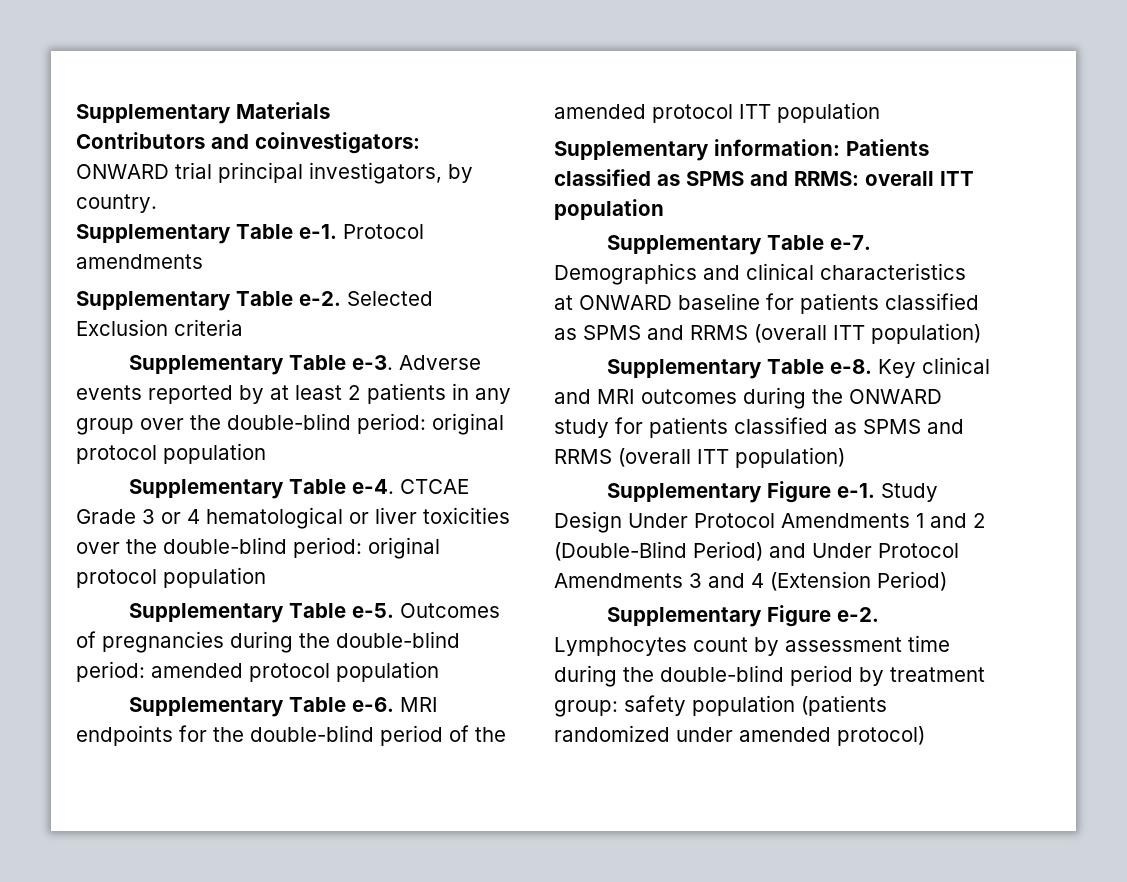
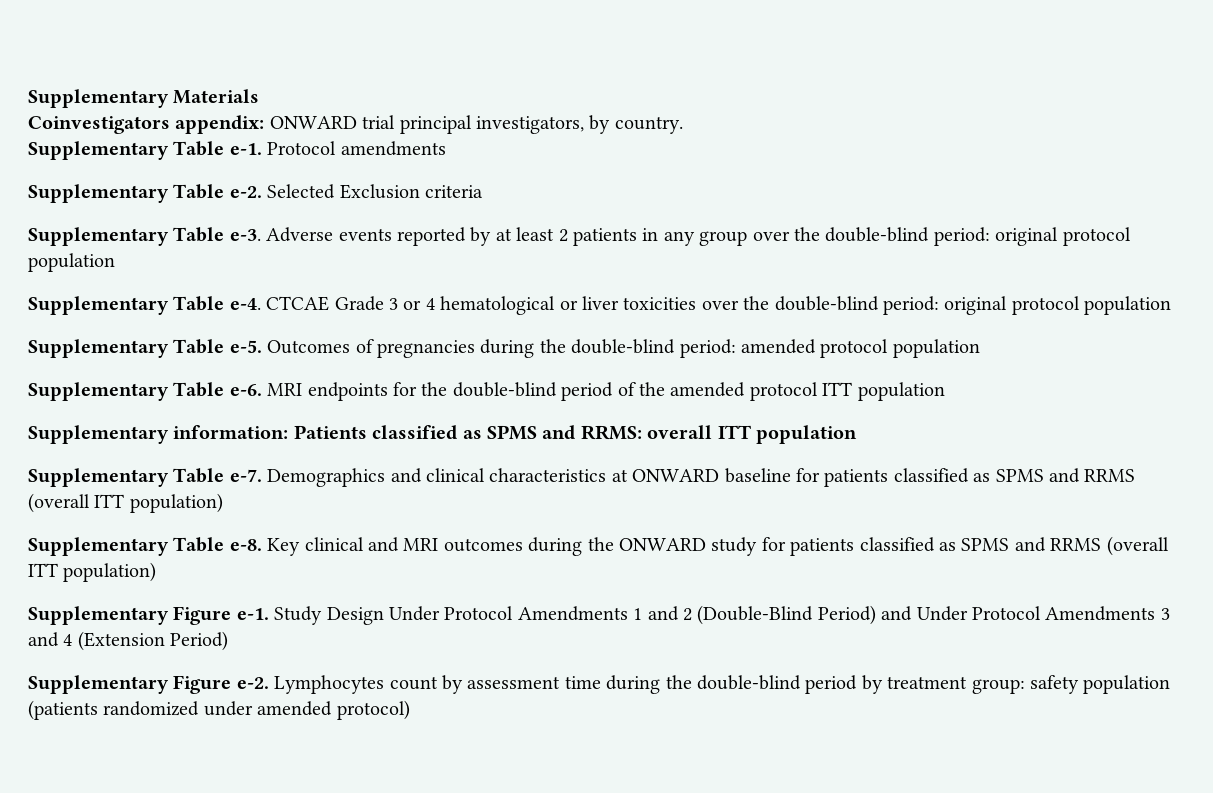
- Contributors and coinvestigators: ONWARD trial principal investigators, by country.
+ Coinvestigators appendix: ONWARD trial principal investigators, by country.

